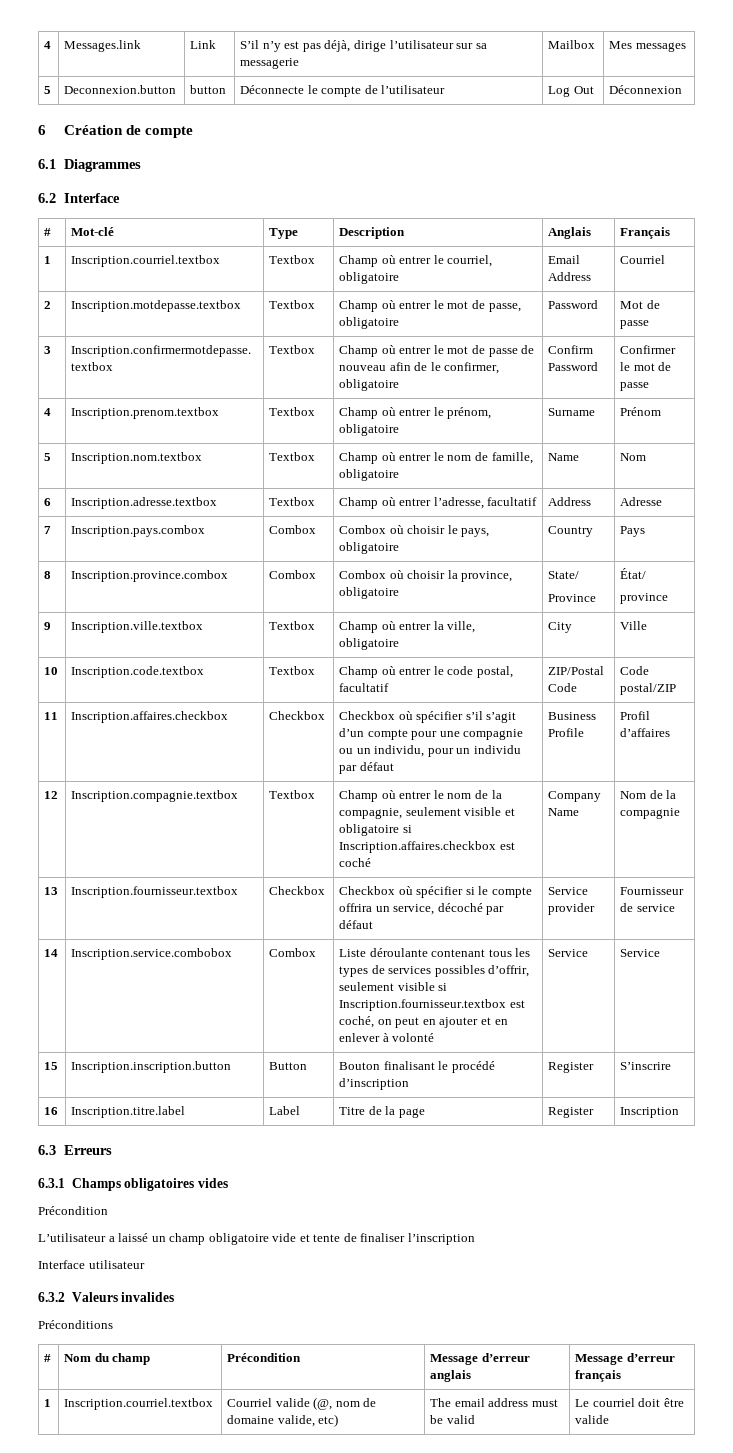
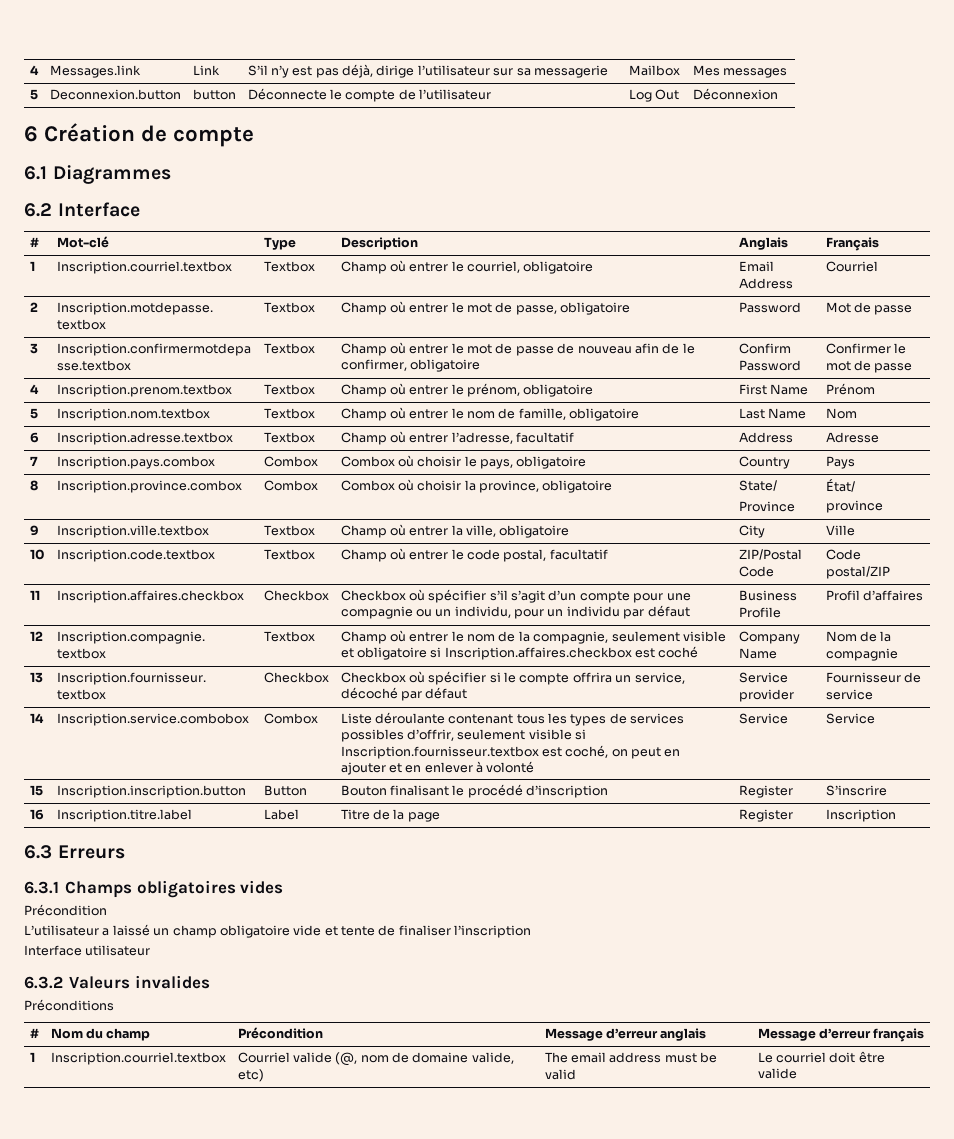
- 4 | Inscription.prenom.textbox | Textbox | Champ où entrer le prénom, obligatoire | Surname | Prénom
+ 4 | Inscription.prenom.textbox | Textbox | Champ où entrer le prénom, obligatoire | First Name | Prénom
- 5 | Inscription.nom.textbox | Textbox | Champ où entrer le nom de famille, obligatoire | Name | Nom
+ 5 | Inscription.nom.textbox | Textbox | Champ où entrer le nom de famille, obligatoire | Last Name | Nom

